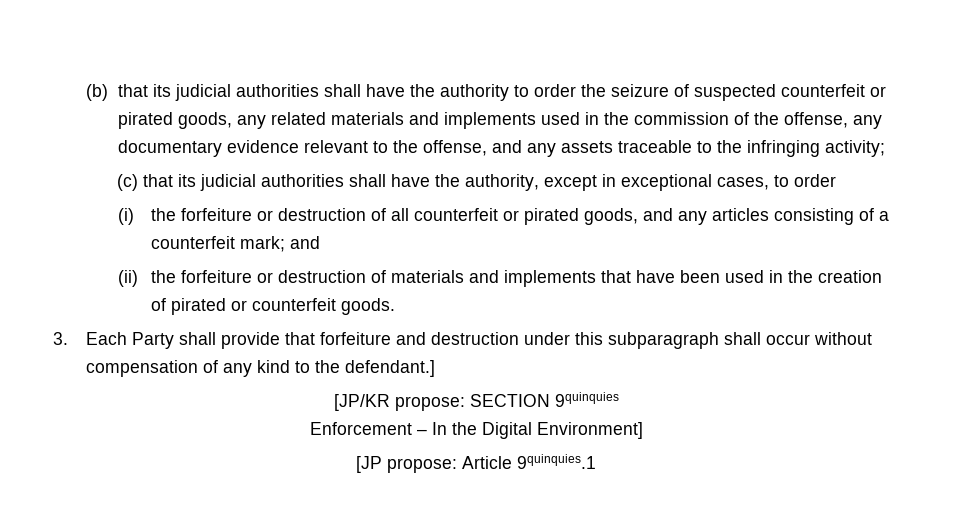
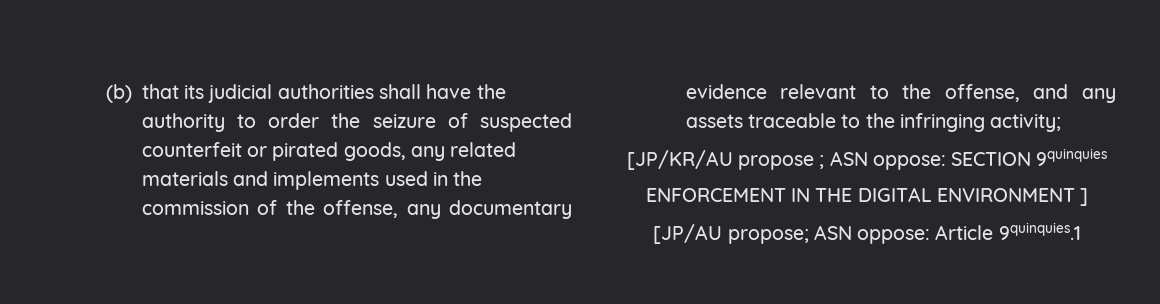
- (c) that its judicial authorities shall have the authority, except in exceptional cases, to order
- (i) the forfeiture or destruction of all counterfeit or pirated goods, and any articles consisting of a counterfeit mark; and
- (ii) the forfeiture or destruction of materials and implements that have been used in the creation of pirated or counterfeit goods.
- 3. Each Party shall provide that forfeiture and destruction under this subparagraph shall occur without compensation of any kind to the defendant.]
- [JP/KR propose: SECTION 9quinquies
- Enforcement – In the Digital Environment]
- [JP propose: Article 9quinquies.1
+ [JP/KR/AU propose ; ASN oppose: SECTION 9quinquies
+ ENFORCEMENT IN THE DIGITAL ENVIRONMENT ]
+ [JP/AU propose; ASN oppose: Article 9quinquies.1

